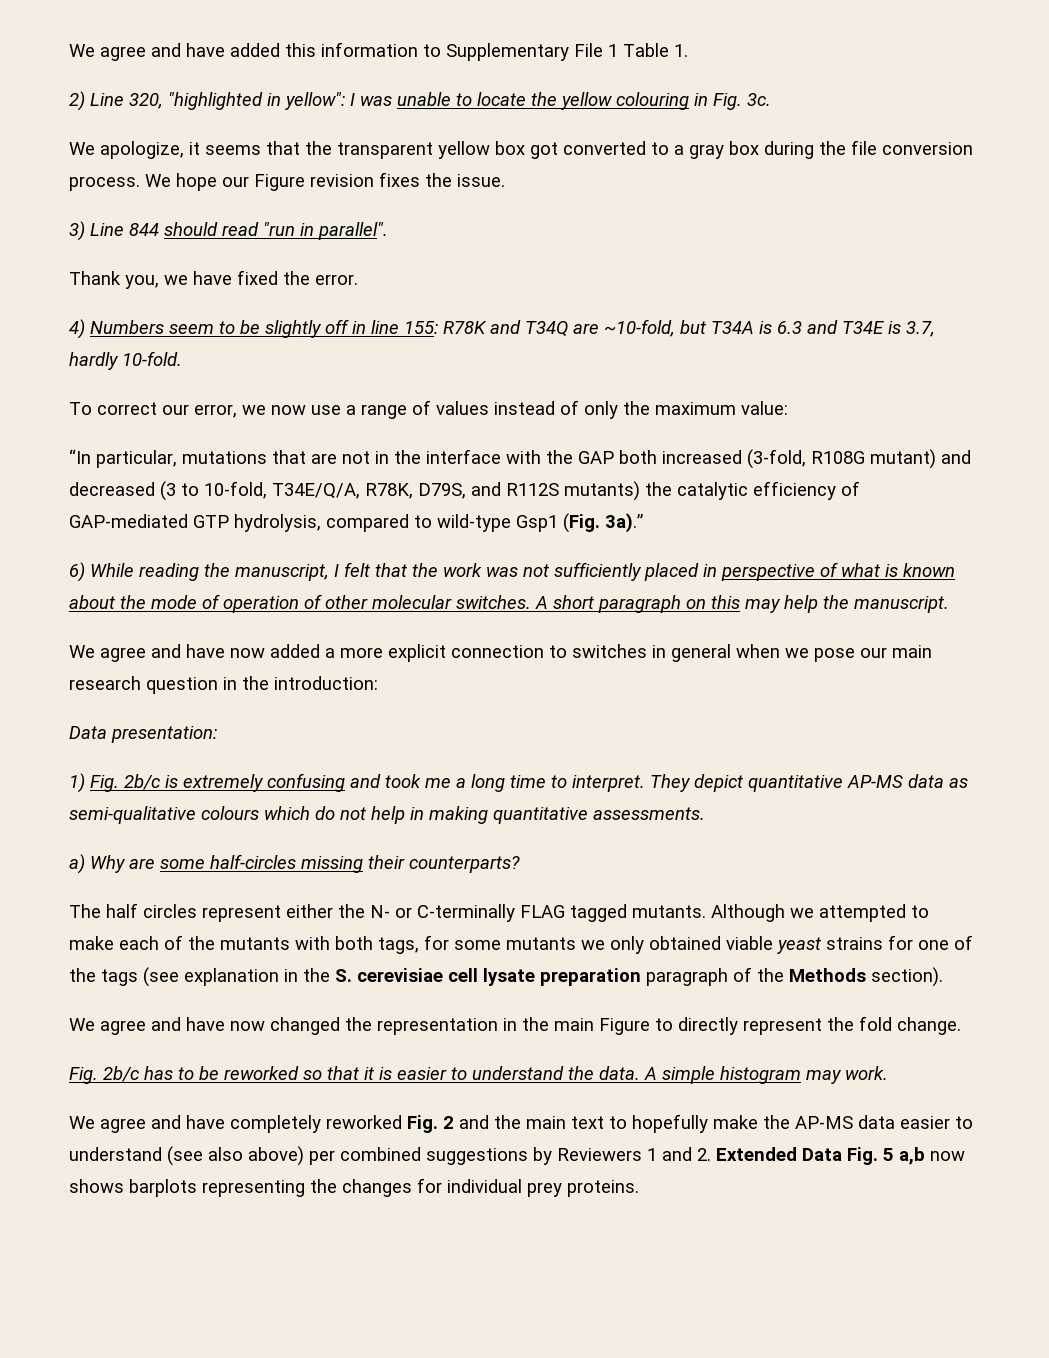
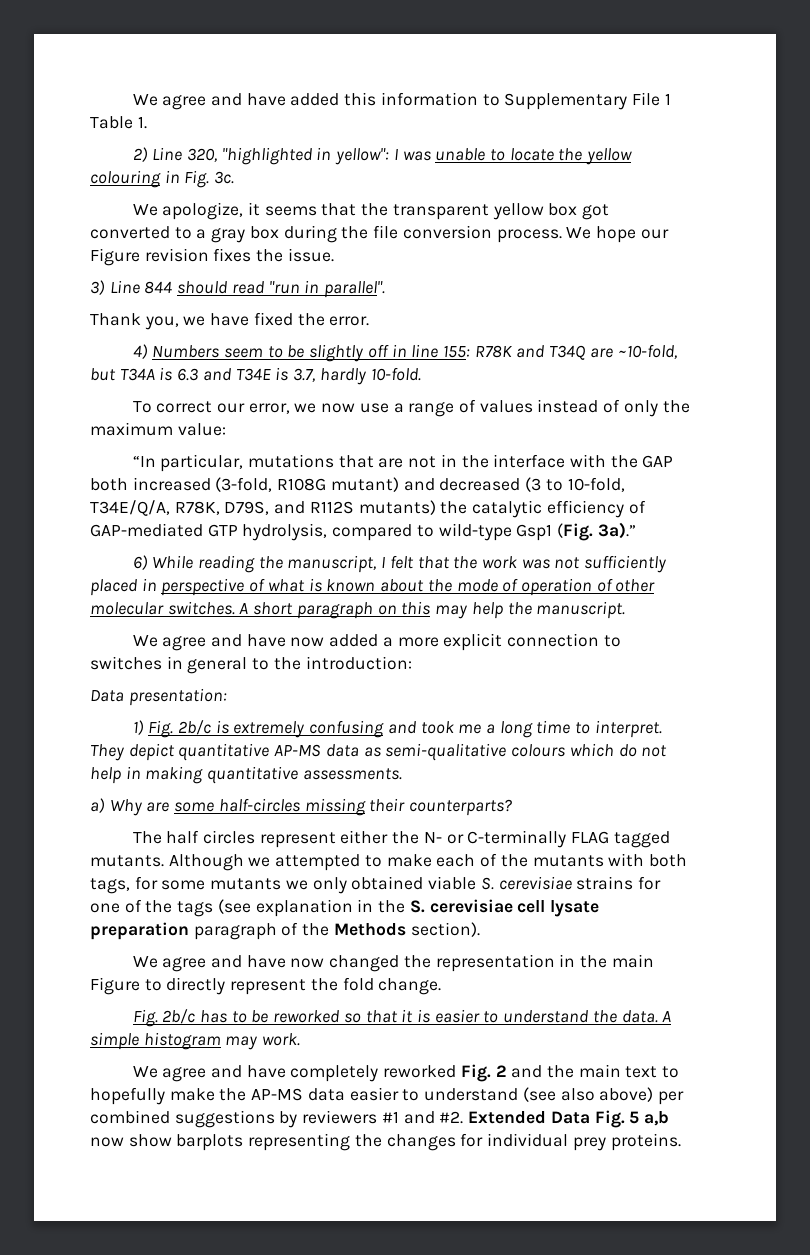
- We agree and have now added a more explicit connection to switches in general when we pose our main research question in the introduction:
+ We agree and have now added a more explicit connection to switches in general to the introduction:
- Although we attempted to make each of the mutants with both tags, for some mutants we only obtained viable yeast strains for one of the tags (see explanation in the S. cerevisiae cell lysate preparation paragraph of the Methods section).
+ Although we attempted to make each of the mutants with both tags, for some mutants we only obtained viable S. cerevisiae strains for one of the tags (see explanation in the S. cerevisiae cell lysate preparation paragraph of the Methods section).
- We agree and have completely reworked Fig. 2 and the main text to hopefully make the AP-MS data easier to understand (see also above) per combined suggestions by Reviewers 1 and 2. Extended Data Fig. 5 a,b now shows barplots representing the changes for individual prey proteins.
+ We agree and have completely reworked Fig. 2 and the main text to hopefully make the AP-MS data easier to understand (see also above) per combined suggestions by reviewers #1 and #2. Extended Data Fig. 5 a,b now show barplots representing the changes for individual prey proteins.

